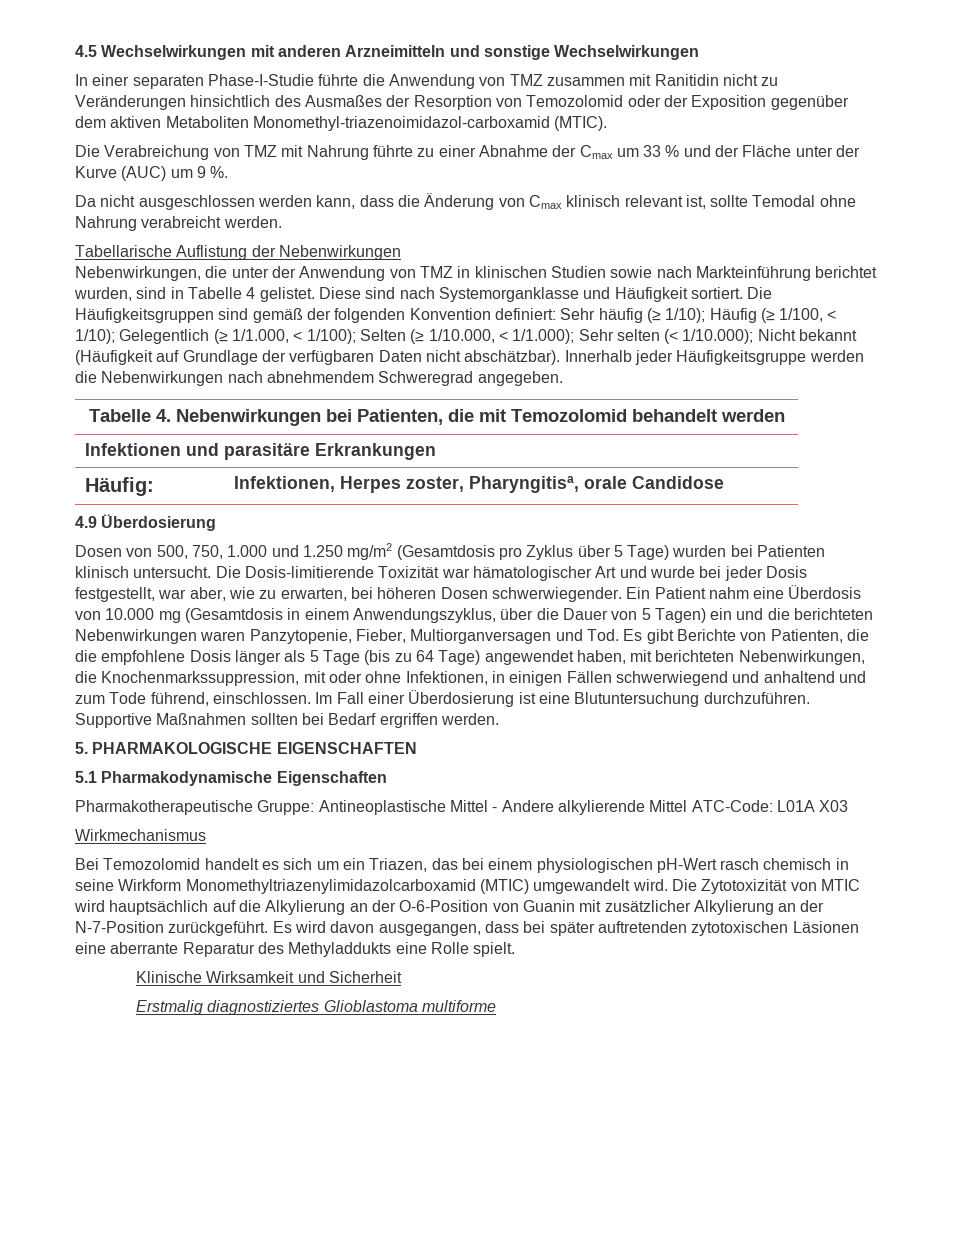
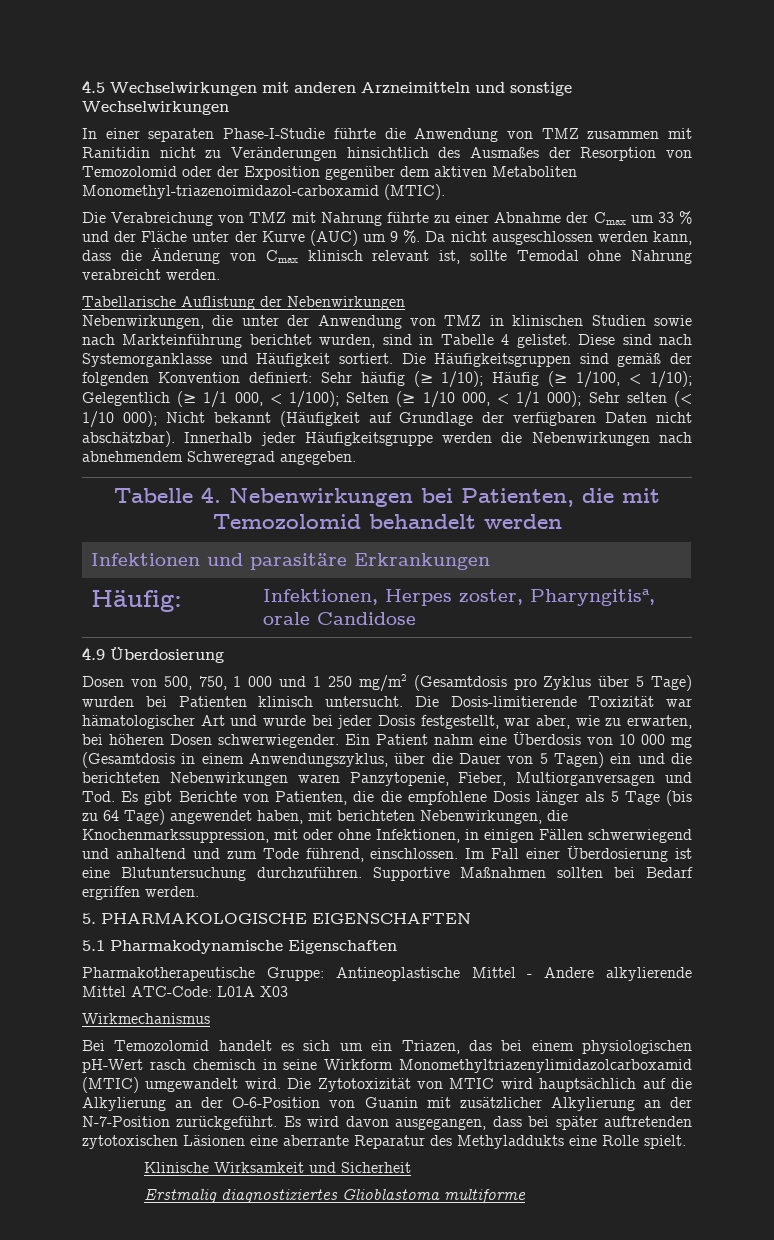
- Die Verabreichung von TMZ mit Nahrung führte zu einer Abnahme der Cmax um 33 % und der Fläche unter der Kurve (AUC) um 9 %.
- Da nicht ausgeschlossen werden kann, dass die Änderung von Cmax klinisch relevant ist, sollte Temodal ohne Nahrung verabreicht werden.
+ Die Verabreichung von TMZ mit Nahrung führte zu einer Abnahme der Cmax um 33 % und der Fläche unter der Kurve (AUC) um 9 %. Da nicht ausgeschlossen werden kann, dass die Änderung von Cmax klinisch relevant ist, sollte Temodal ohne Nahrung verabreicht werden.
- Die Häufigkeitsgruppen sind gemäß der folgenden Konvention definiert: Sehr häufig (≥ 1/10); Häufig (≥ 1/100, < 1/10); Gelegentlich (≥ 1/1.000, < 1/100); Selten (≥ 1/10.000, < 1/1.000); Sehr selten (< 1/10.000); Nicht bekannt (Häufigkeit auf Grundlage der verfügbaren Daten nicht abschätzbar).
+ Die Häufigkeitsgruppen sind gemäß der folgenden Konvention definiert: Sehr häufig (≥ 1/10); Häufig (≥ 1/100, < 1/10); Gelegentlich (≥ 1/1 000, < 1/100); Selten (≥ 1/10 000, < 1/1 000); Sehr selten (< 1/10 000); Nicht bekannt (Häufigkeit auf Grundlage der verfügbaren Daten nicht abschätzbar).
- Dosen von 500, 750, 1.000 und 1.250 mg/m2 (Gesamtdosis pro Zyklus über 5 Tage) wurden bei Patienten klinisch untersucht.
+ Dosen von 500, 750, 1 000 und 1 250 mg/m2 (Gesamtdosis pro Zyklus über 5 Tage) wurden bei Patienten klinisch untersucht.
- Ein Patient nahm eine Überdosis von 10.000 mg (Gesamtdosis in einem Anwendungszyklus, über die Dauer von 5 Tagen) ein und die berichteten Nebenwirkungen waren Panzytopenie, Fieber, Multiorganversagen und Tod. Es gibt Berichte von Patienten, die die empfohlene Dosis länger als 5 Tage (bis zu 64 Tage) angewendet haben, mit berichteten Nebenwirkungen, die Knochenmarkssuppression, mit oder ohne Infektionen, in einigen Fällen schwerwiegend und anhaltend und zum Tode führend, einschlossen.
+ Ein Patient nahm eine Überdosis von 10 000 mg (Gesamtdosis in einem Anwendungszyklus, über die Dauer von 5 Tagen) ein und die berichteten Nebenwirkungen waren Panzytopenie, Fieber, Multiorganversagen und Tod. Es gibt Berichte von Patienten, die die empfohlene Dosis länger als 5 Tage (bis zu 64 Tage) angewendet haben, mit berichteten Nebenwirkungen, die Knochenmarkssuppression, mit oder ohne Infektionen, in einigen Fällen schwerwiegend und anhaltend und zum Tode führend, einschlossen.

